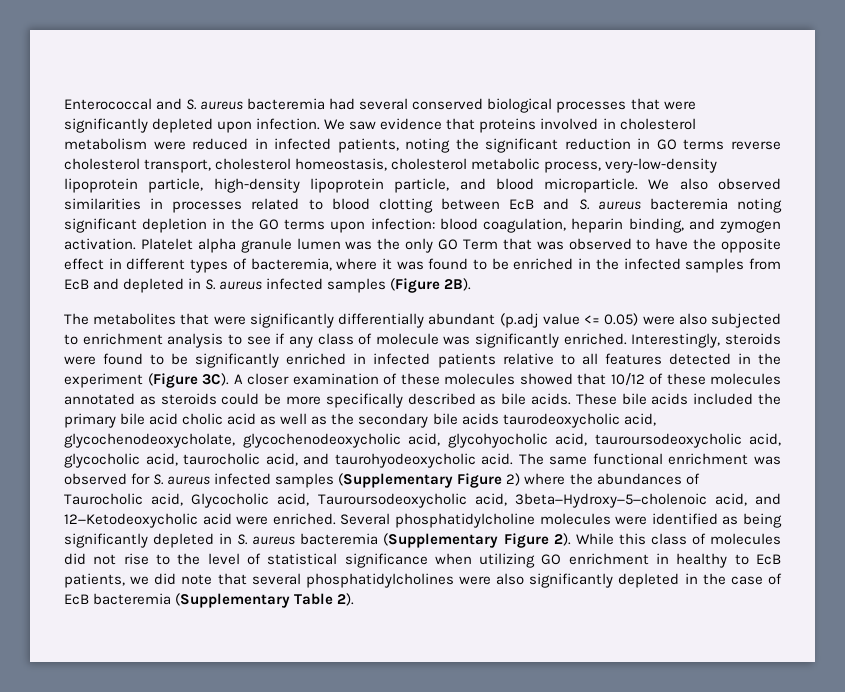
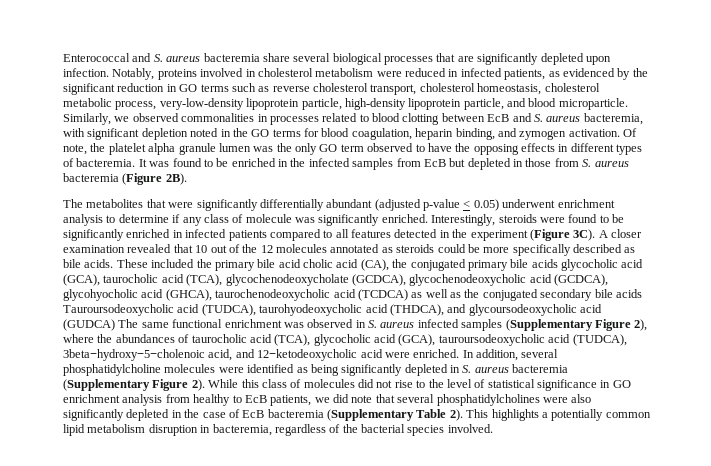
- Enterococcal and S. aureus bacteremia had several conserved biological processes that were significantly depleted upon infection.
+ Enterococcal and S. aureus bacteremia share several biological processes that are significantly depleted upon infection.
- We saw evidence that proteins involved in cholesterol metabolism were reduced in infected patients, noting the significant reduction in GO terms reverse cholesterol transport, cholesterol homeostasis, cholesterol metabolic process, very-low-density lipoprotein particle, high-density lipoprotein particle, and blood microparticle.
+ Notably, proteins involved in cholesterol metabolism were reduced in infected patients, as evidenced by the significant reduction in GO terms such as reverse cholesterol transport, cholesterol homeostasis, cholesterol metabolic process, very-low-density lipoprotein particle, high-density lipoprotein particle, and blood microparticle.
- We also observed similarities in processes related to blood clotting between EcB and S. aureus bacteremia noting significant depletion in the GO terms upon infection: blood coagulation, heparin binding, and zymogen activation.
+ Similarly, we observed commonalities in processes related to blood clotting between EcB and S. aureus bacteremia, with significant depletion noted in the GO terms for blood coagulation, heparin binding, and zymogen activation.
- Platelet alpha granule lumen was the only GO Term that was observed to have the opposite effect in different types of bacteremia, where it was found to be enriched in the infected samples from EcB and depleted in S. aureus infected samples (Figure 2B).
+ Of note, the platelet alpha granule lumen was the only GO term observed to have the opposing effects in different types of bacteremia. It was found to be enriched in the infected samples from EcB but depleted in those from S. aureus bacteremia (Figure 2B).
- The metabolites that were significantly differentially abundant (p.adj value <= 0.05) were also subjected to enrichment analysis to see if any class of molecule was significantly enriched.
+ The metabolites that were significantly differentially abundant (adjusted p-value < 0.05) underwent enrichment analysis to determine if any class of molecule was significantly enriched.
- Interestingly, steroids were found to be significantly enriched in infected patients relative to all features detected in the experiment (Figure 3C).
+ Interestingly, steroids were found to be significantly enriched in infected patients compared to all features detected in the experiment (Figure 3C).
- A closer examination of these molecules showed that 10/12 of these molecules annotated as steroids could be more specifically described as bile acids.
+ A closer examination revealed that 10 out of the 12 molecules annotated as steroids could be more specifically described as bile acids.
- These bile acids included the primary bile acid cholic acid as well as the secondary bile acids taurodeoxycholic acid, glycochenodeoxycholate, glycochenodeoxycholic acid, glycohyocholic acid, tauroursodeoxycholic acid, glycocholic acid, taurocholic acid, and taurohyodeoxycholic acid. The same functional enrichment was observed for S. aureus infected samples (Supplementary Figure 2) where the abundances of Taurocholic acid, Glycocholic acid, Tauroursodeoxycholic acid, 3beta−Hydroxy−5−cholenoic acid, and 12−Ketodeoxycholic acid were enriched.
+ These included the primary bile acid cholic acid (CA), the conjugated primary bile acids glycocholic acid (GCA), taurocholic acid (TCA), glycochenodeoxycholate (GCDCA), glycochenodeoxycholic acid (GCDCA), glycohyocholic acid (GHCA), taurochenodeoxycholic acid (TCDCA) as well as the conjugated secondary bile acids Tauroursodeoxycholic acid (TUDCA), taurohyodeoxycholic acid (THDCA), and glycoursodeoxycholic acid (GUDCA) The same functional enrichment was observed in S. aureus infected samples (Supplementary Figure 2), where the abundances of taurocholic acid (TCA), glycocholic acid (GCA), tauroursodeoxycholic acid (TUDCA), 3beta−hydroxy−5−cholenoic acid, and 12−ketodeoxycholic acid were enriched.
- Several phosphatidylcholine molecules were identified as being significantly depleted in S. aureus bacteremia (Supplementary Figure 2).
+ In addition, several phosphatidylcholine molecules were identified as being significantly depleted in S. aureus bacteremia (Supplementary Figure 2).
- While this class of molecules did not rise to the level of statistical significance when utilizing GO enrichment in healthy to EcB patients, we did note that several phosphatidylcholines were also significantly depleted in the case of EcB bacteremia (Supplementary Table 2).
+ While this class of molecules did not rise to the level of statistical significance in GO enrichment analysis from healthy to EcB patients, we did note that several phosphatidylcholines were also significantly depleted in the case of EcB bacteremia (Supplementary Table 2).
+ This highlights a potentially common lipid metabolism disruption in bacteremia, regardless of the bacterial species involved.

